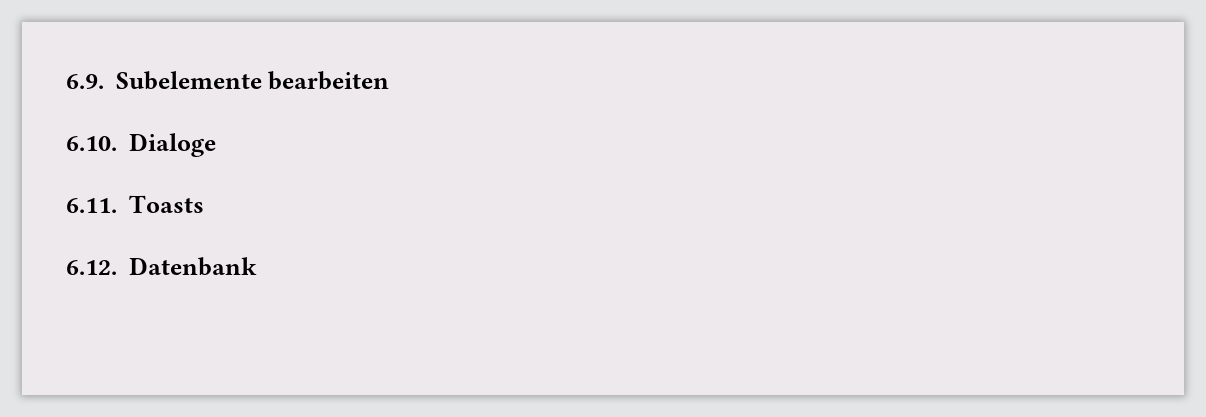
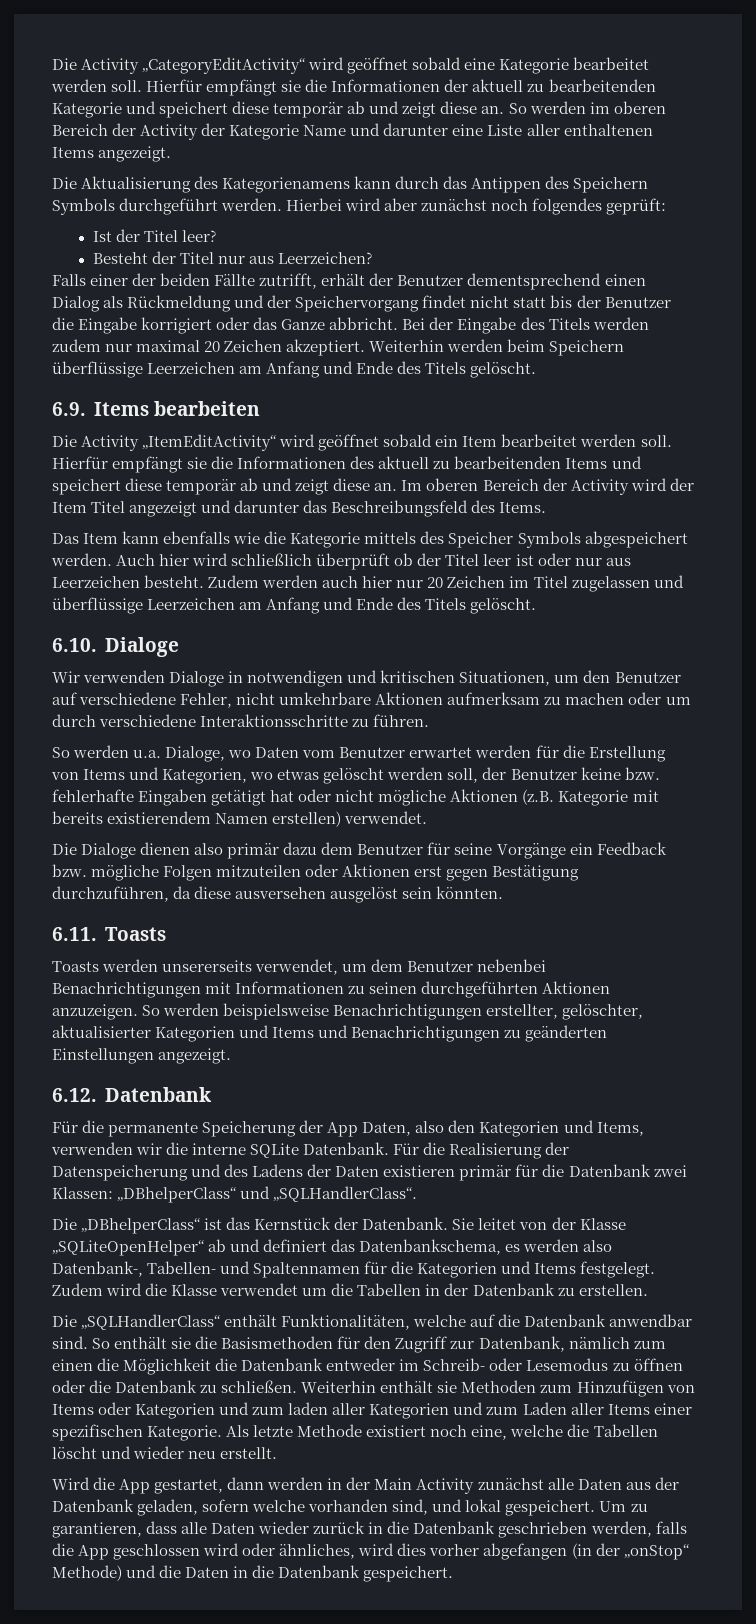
- 6.9. Subelemente bearbeiten
+ Die Activity „CategoryEditActivity“ wird geöffnet sobald eine Kategorie bearbeitet werden soll. Hierfür empfängt sie die Informationen der aktuell zu bearbeitenden Kategorie und speichert diese temporär ab und zeigt diese an. So werden im oberen Bereich der Activity der Kategorie Name und darunter eine Liste aller enthaltenen Items angezeigt.
+ Die Aktualisierung des Kategorienamens kann durch das Antippen des Speichern Symbols durchgeführt werden. Hierbei wird aber zunächst noch folgendes geprüft:
+ Ist der Titel leer?
+ Besteht der Titel nur aus Leerzeichen?
+ Falls einer der beiden Fällte zutrifft, erhält der Benutzer dementsprechend einen Dialog als Rückmeldung und der Speichervorgang findet nicht statt bis der Benutzer die Eingabe korrigiert oder das Ganze abbricht. Bei der Eingabe des Titels werden zudem nur maximal 20 Zeichen akzeptiert. Weiterhin werden beim Speichern überflüssige Leerzeichen am Anfang und Ende des Titels gelöscht.
+ 6.9. Items bearbeiten
+ Die Activity „ItemEditActivity“ wird geöffnet sobald ein Item bearbeitet werden soll. Hierfür empfängt sie die Informationen des aktuell zu bearbeitenden Items und speichert diese temporär ab und zeigt diese an. Im oberen Bereich der Activity wird der Item Titel angezeigt und darunter das Beschreibungsfeld des Items.
+ Das Item kann ebenfalls wie die Kategorie mittels des Speicher Symbols abgespeichert werden. Auch hier wird schließlich überprüft ob der Titel leer ist oder nur aus Leerzeichen besteht. Zudem werden auch hier nur 20 Zeichen im Titel zugelassen und überflüssige Leerzeichen am Anfang und Ende des Titels gelöscht.
  6.10. Dialoge
+ Wir verwenden Dialoge in notwendigen und kritischen Situationen, um den Benutzer auf verschiedene Fehler, nicht umkehrbare Aktionen aufmerksam zu machen oder um durch verschiedene Interaktionsschritte zu führen.
+ So werden u.a. Dialoge, wo Daten vom Benutzer erwartet werden für die Erstellung von Items und Kategorien, wo etwas gelöscht werden soll, der Benutzer keine bzw. fehlerhafte Eingaben getätigt hat oder nicht mögliche Aktionen (z.B. Kategorie mit bereits existierendem Namen erstellen) verwendet.
+ Die Dialoge dienen also primär dazu dem Benutzer für seine Vorgänge ein Feedback bzw. mögliche Folgen mitzuteilen oder Aktionen erst gegen Bestätigung durchzuführen, da diese ausversehen ausgelöst sein könnten.
  6.11. Toasts
+ Toasts werden unsererseits verwendet, um dem Benutzer nebenbei Benachrichtigungen mit Informationen zu seinen durchgeführten Aktionen anzuzeigen. So werden beispielsweise Benachrichtigungen erstellter, gelöschter, aktualisierter Kategorien und Items und Benachrichtigungen zu geänderten Einstellungen angezeigt.
  6.12. Datenbank
+ Für die permanente Speicherung der App Daten, also den Kategorien und Items, verwenden wir die interne SQLite Datenbank. Für die Realisierung der Datenspeicherung und des Ladens der Daten existieren primär für die Datenbank zwei Klassen: „DBhelperClass“ und „SQLHandlerClass“.
+ Die „DBhelperClass“ ist das Kernstück der Datenbank. Sie leitet von der Klasse „SQLiteOpenHelper“ ab und definiert das Datenbankschema, es werden also Datenbank-, Tabellen- und Spaltennamen für die Kategorien und Items festgelegt. Zudem wird die Klasse verwendet um die Tabellen in der Datenbank zu erstellen.
+ Die „SQLHandlerClass“ enthält Funktionalitäten, welche auf die Datenbank anwendbar sind. So enthält sie die Basismethoden für den Zugriff zur Datenbank, nämlich zum einen die Möglichkeit die Datenbank entweder im Schreib- oder Lesemodus zu öffnen oder die Datenbank zu schließen. Weiterhin enthält sie Methoden zum Hinzufügen von Items oder Kategorien und zum laden aller Kategorien und zum Laden aller Items einer spezifischen Kategorie. Als letzte Methode existiert noch eine, welche die Tabellen löscht und wieder neu erstellt.
+ Wird die App gestartet, dann werden in der Main Activity zunächst alle Daten aus der Datenbank geladen, sofern welche vorhanden sind, und lokal gespeichert. Um zu garantieren, dass alle Daten wieder zurück in die Datenbank geschrieben werden, falls die App geschlossen wird oder ähnliches, wird dies vorher abgefangen (in der „onStop“ Methode) und die Daten in die Datenbank gespeichert.

